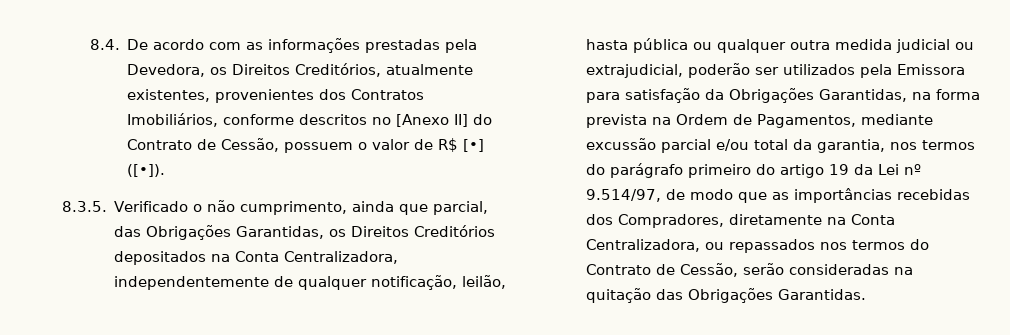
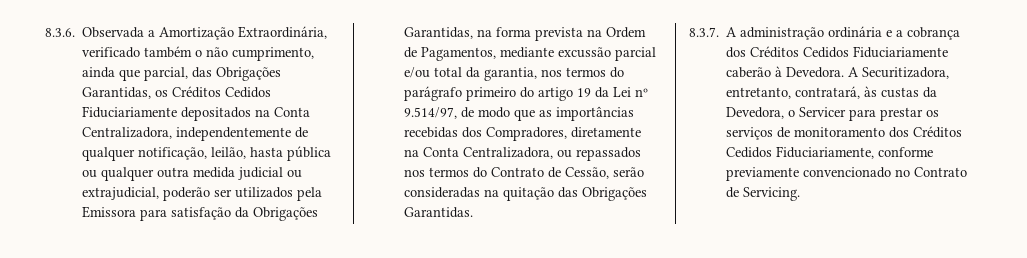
- 8.4. De acordo com as informações prestadas pela Devedora, os Direitos Creditórios, atualmente existentes, provenientes dos Contratos Imobiliários, conforme descritos no [Anexo II] do Contrato de Cessão, possuem o valor de R$ [•] ([•]).
- 8.3.5. Verificado o não cumprimento, ainda que parcial, das Obrigações Garantidas, os Direitos Creditórios depositados na Conta Centralizadora, independentemente de qualquer notificação, leilão, hasta pública ou qualquer outra medida judicial ou extrajudicial, poderão ser utilizados pela Emissora para satisfação da Obrigações Garantidas, na forma prevista na Ordem de Pagamentos, mediante excussão parcial e/ou total da garantia, nos termos do parágrafo primeiro do artigo 19 da Lei nº 9.514/97, de modo que as importâncias recebidas dos Compradores, diretamente na Conta Centralizadora, ou repassados nos termos do Contrato de Cessão, serão consideradas na quitação das Obrigações Garantidas.
+ 8.3.6. Observada a Amortização Extraordinária, verificado também o não cumprimento, ainda que parcial, das Obrigações Garantidas, os Créditos Cedidos Fiduciariamente depositados na Conta Centralizadora, independentemente de qualquer notificação, leilão, hasta pública ou qualquer outra medida judicial ou extrajudicial, poderão ser utilizados pela Emissora para satisfação da Obrigações Garantidas, na forma prevista na Ordem de Pagamentos, mediante excussão parcial e/ou total da garantia, nos termos do parágrafo primeiro do artigo 19 da Lei nº 9.514/97, de modo que as importâncias recebidas dos Compradores, diretamente na Conta Centralizadora, ou repassados nos termos do Contrato de Cessão, serão consideradas na quitação das Obrigações Garantidas.
+ 8.3.7. A administração ordinária e a cobrança dos Créditos Cedidos Fiduciariamente caberão à Devedora. A Securitizadora, entretanto, contratará, às custas da Devedora, o Servicer para prestar os serviços de monitoramento dos Créditos Cedidos Fiduciariamente, conforme previamente convencionado no Contrato de Servicing.

